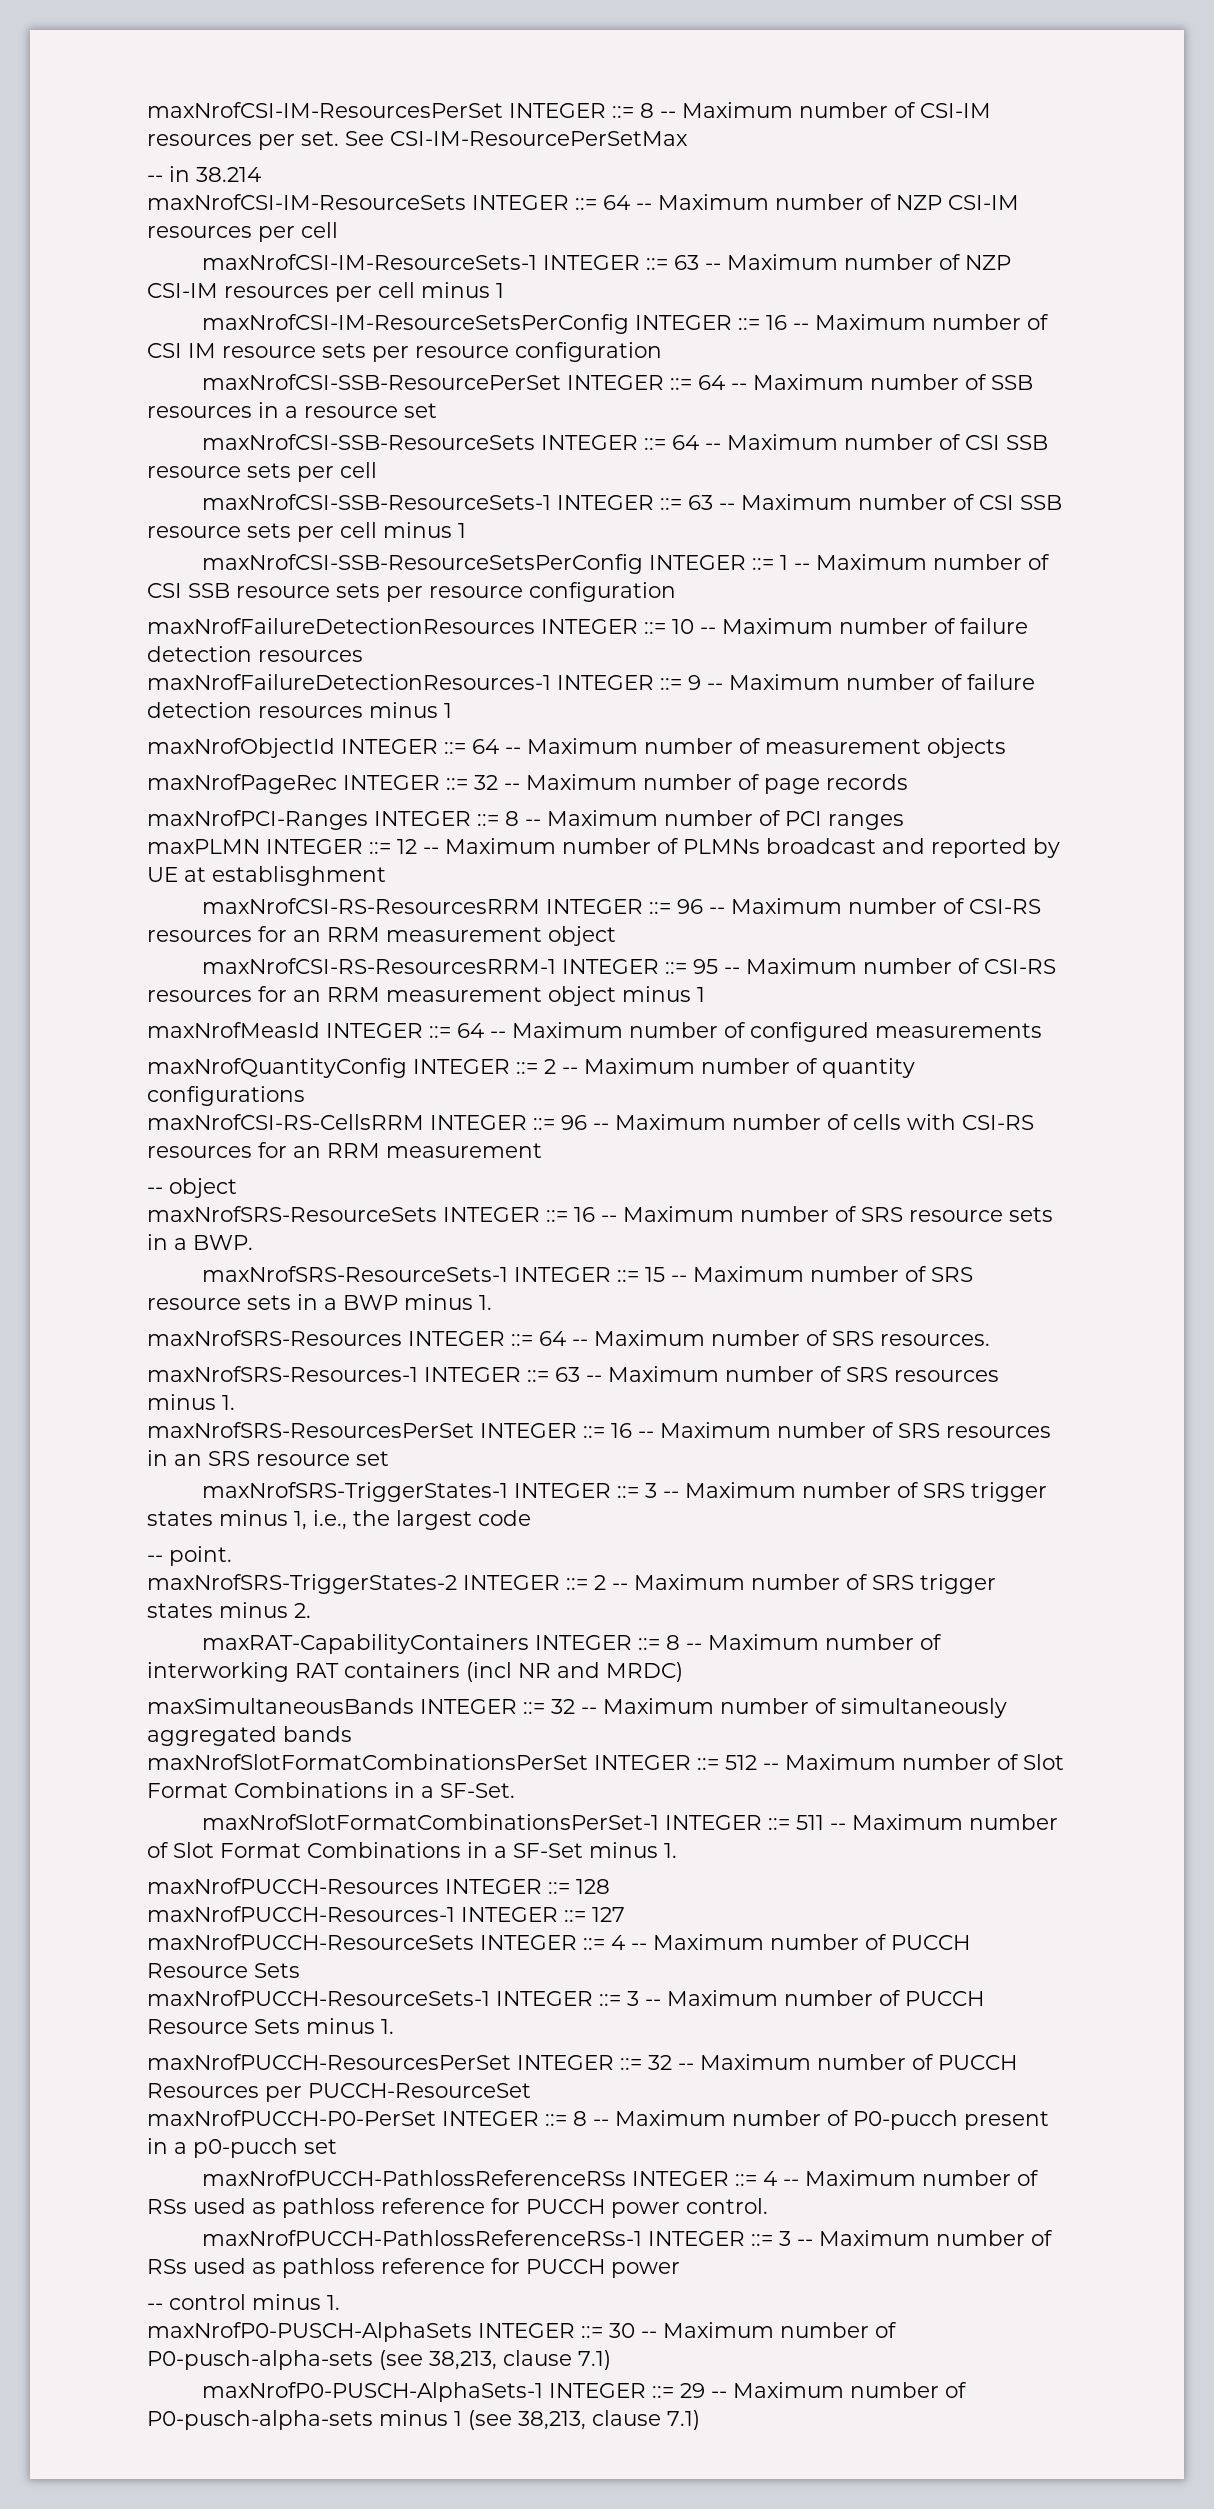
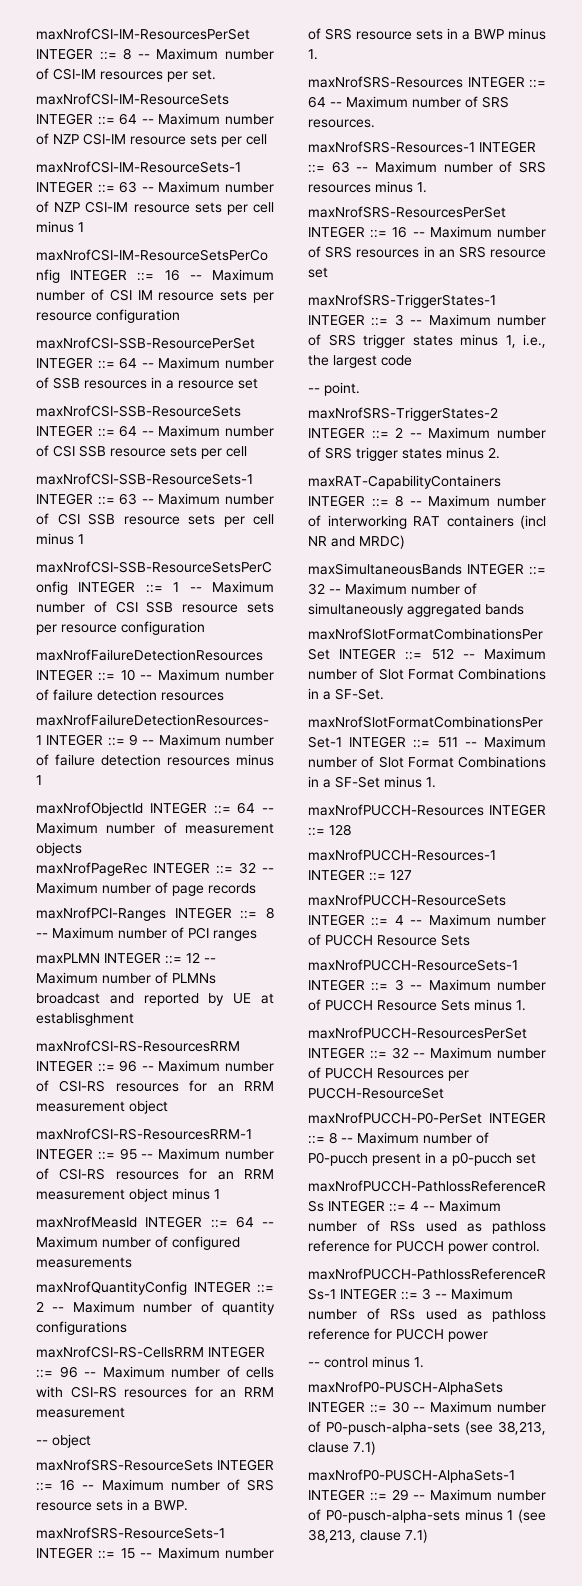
- See CSI-IM-ResourcePerSetMax
- -- in 38.214
- maxNrofCSI-IM-ResourceSets INTEGER ::= 64 -- Maximum number of NZP CSI-IM resources per cell
+ maxNrofCSI-IM-ResourceSets INTEGER ::= 64 -- Maximum number of NZP CSI-IM resource sets per cell
- maxNrofCSI-IM-ResourceSets-1 INTEGER ::= 63 -- Maximum number of NZP CSI-IM resources per cell minus 1
+ maxNrofCSI-IM-ResourceSets-1 INTEGER ::= 63 -- Maximum number of NZP CSI-IM resource sets per cell minus 1

